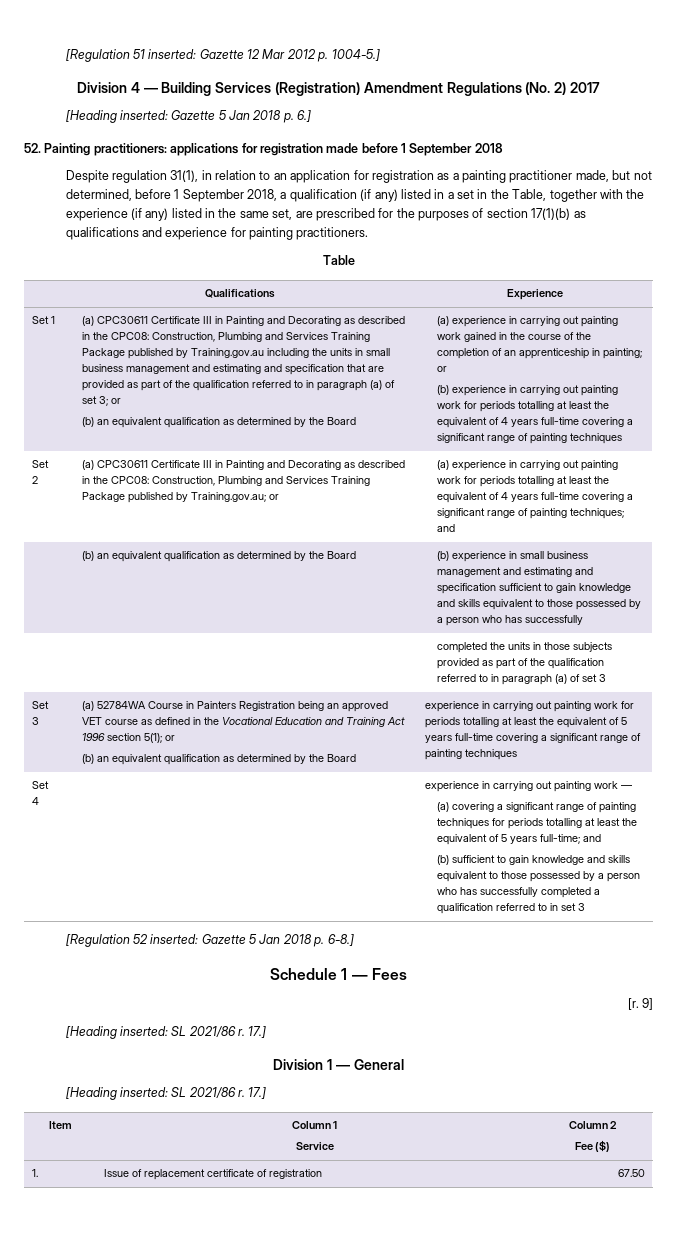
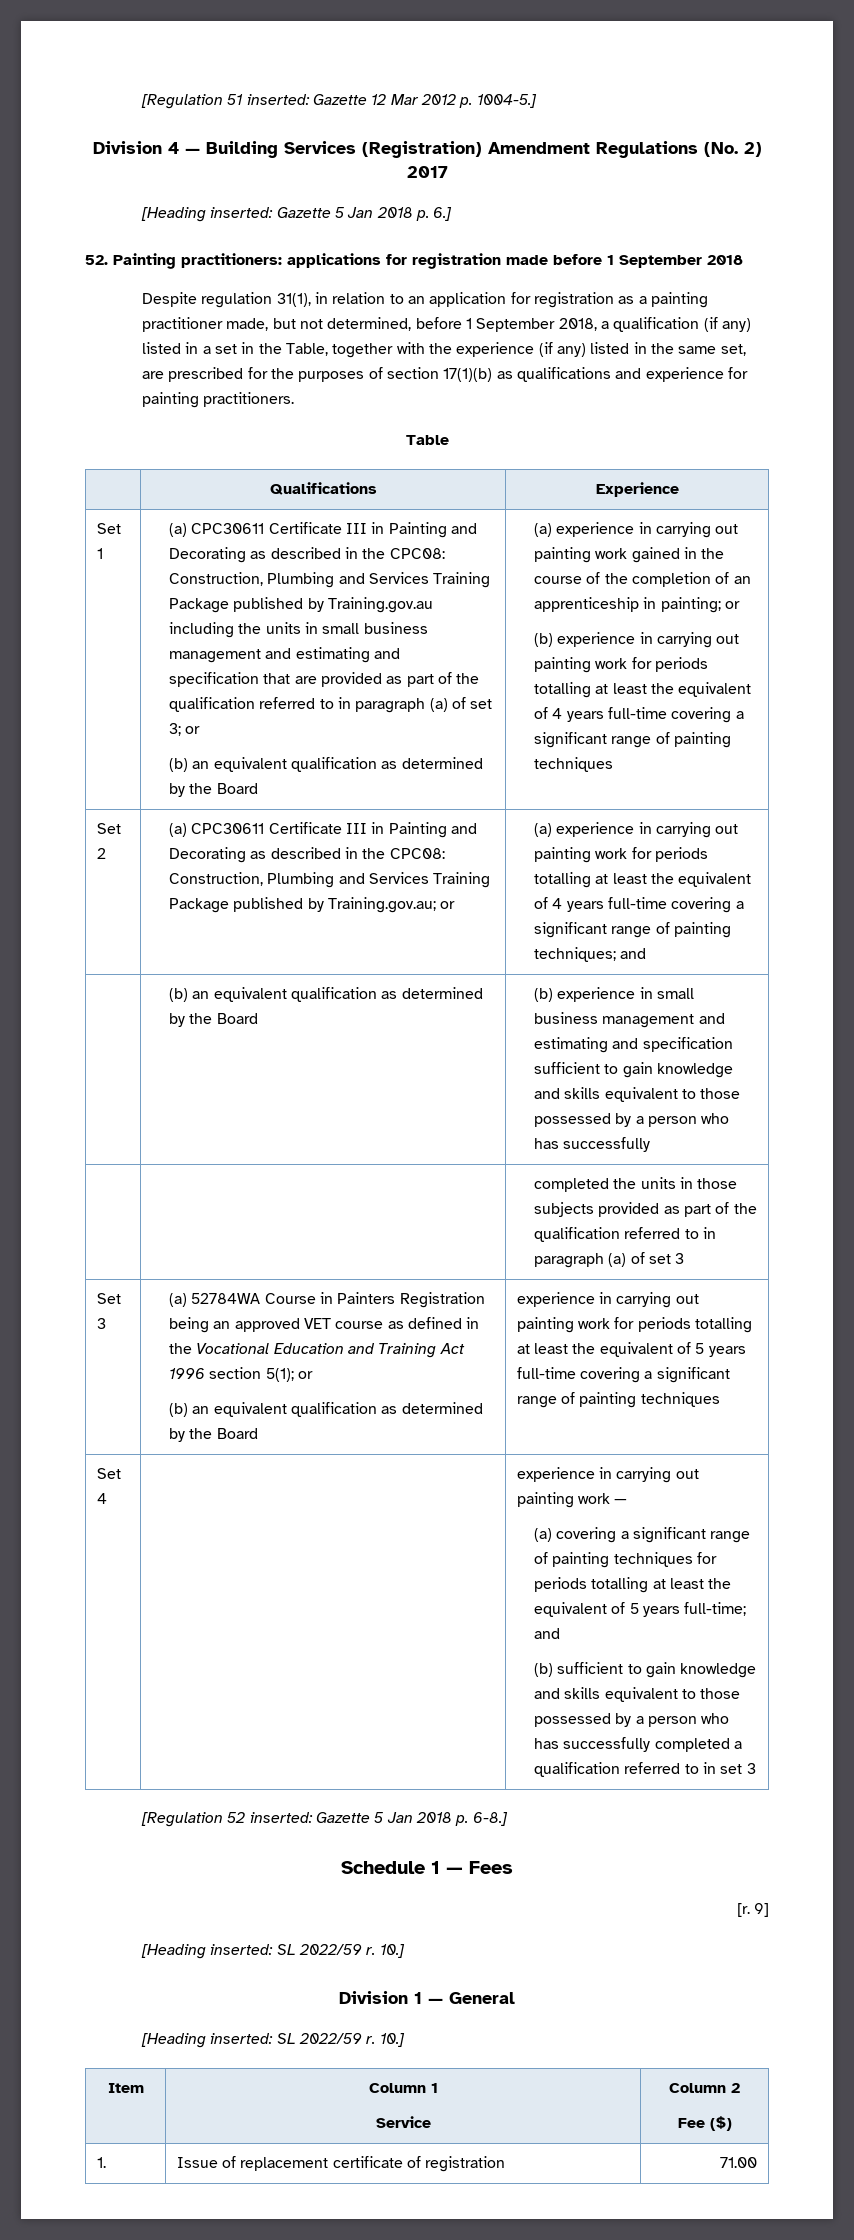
  9]
- [Heading inserted: SL 2021/86 r. 17.]
+ [Heading inserted: SL 2022/59 r. 10.]
  Division 1 — General
- [Heading inserted: SL 2021/86 r. 17.]
+ [Heading inserted: SL 2022/59 r. 10.]
- 1. | Issue of replacement certificate of registration | 67.50
+ 1. | Issue of replacement certificate of registration | 71.00

